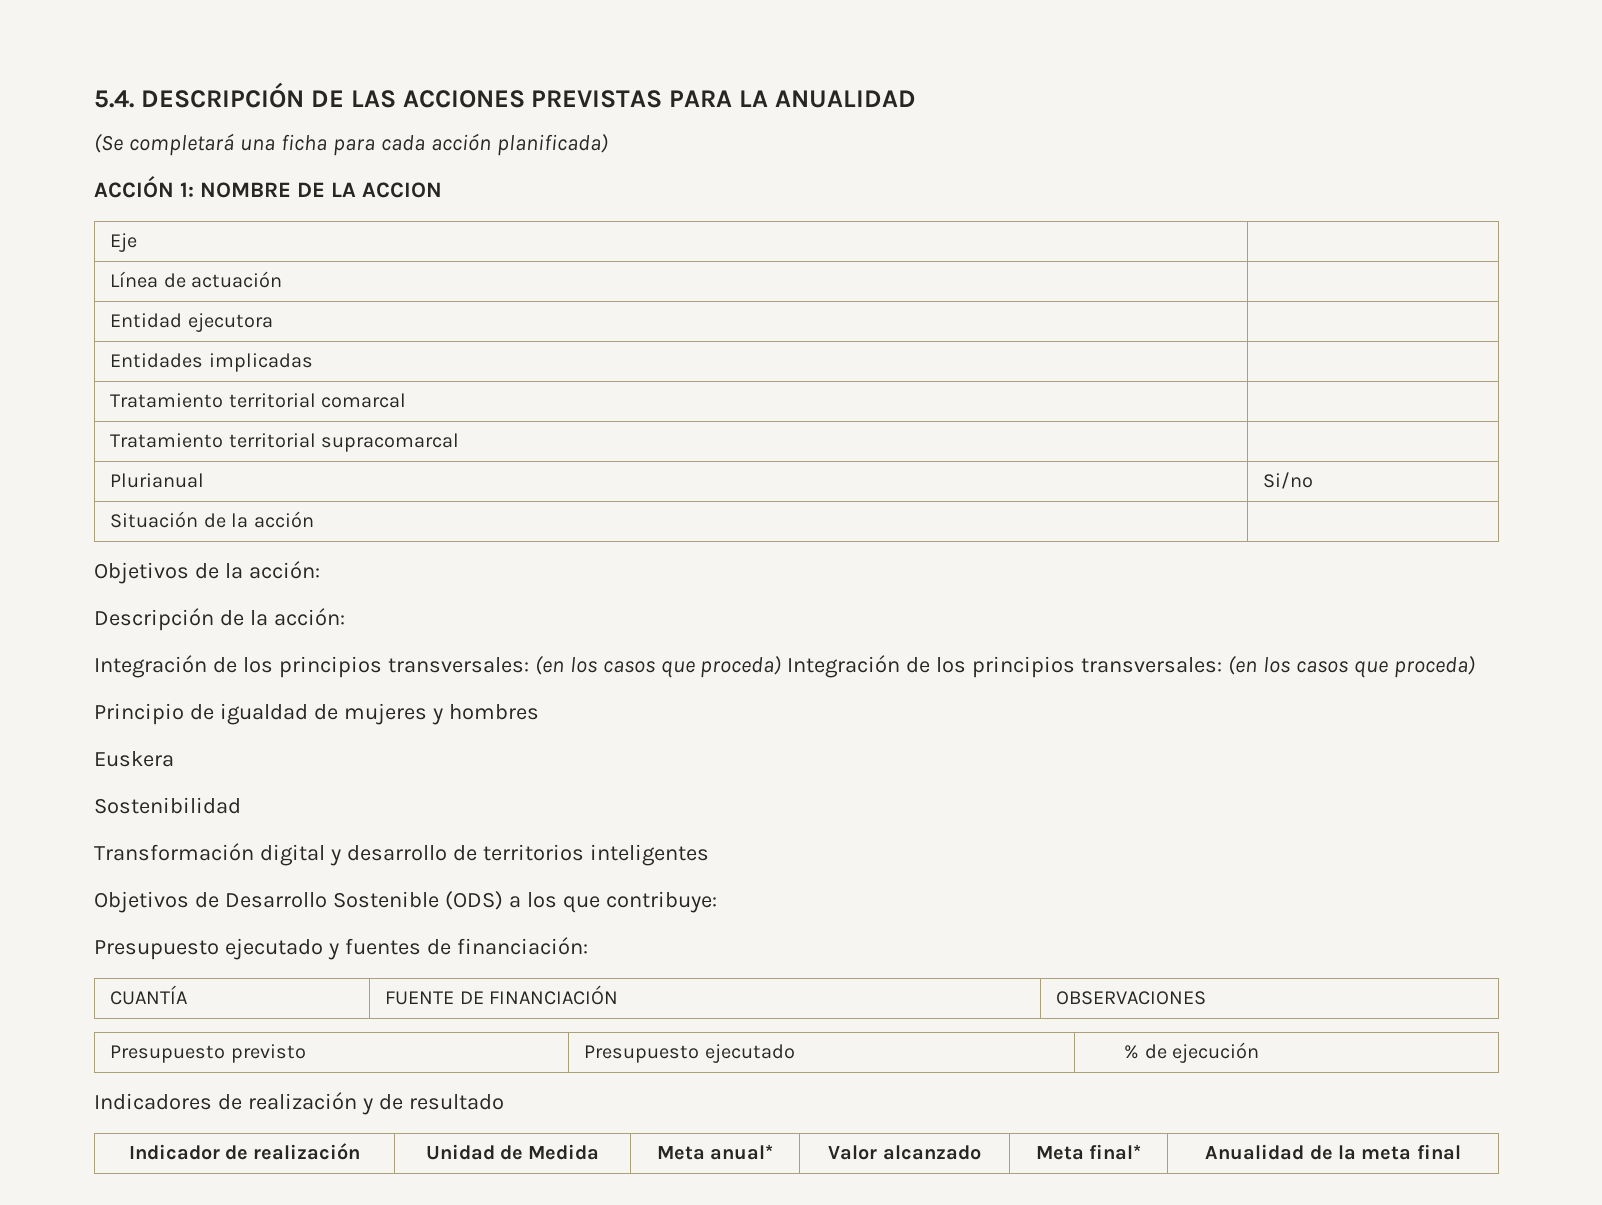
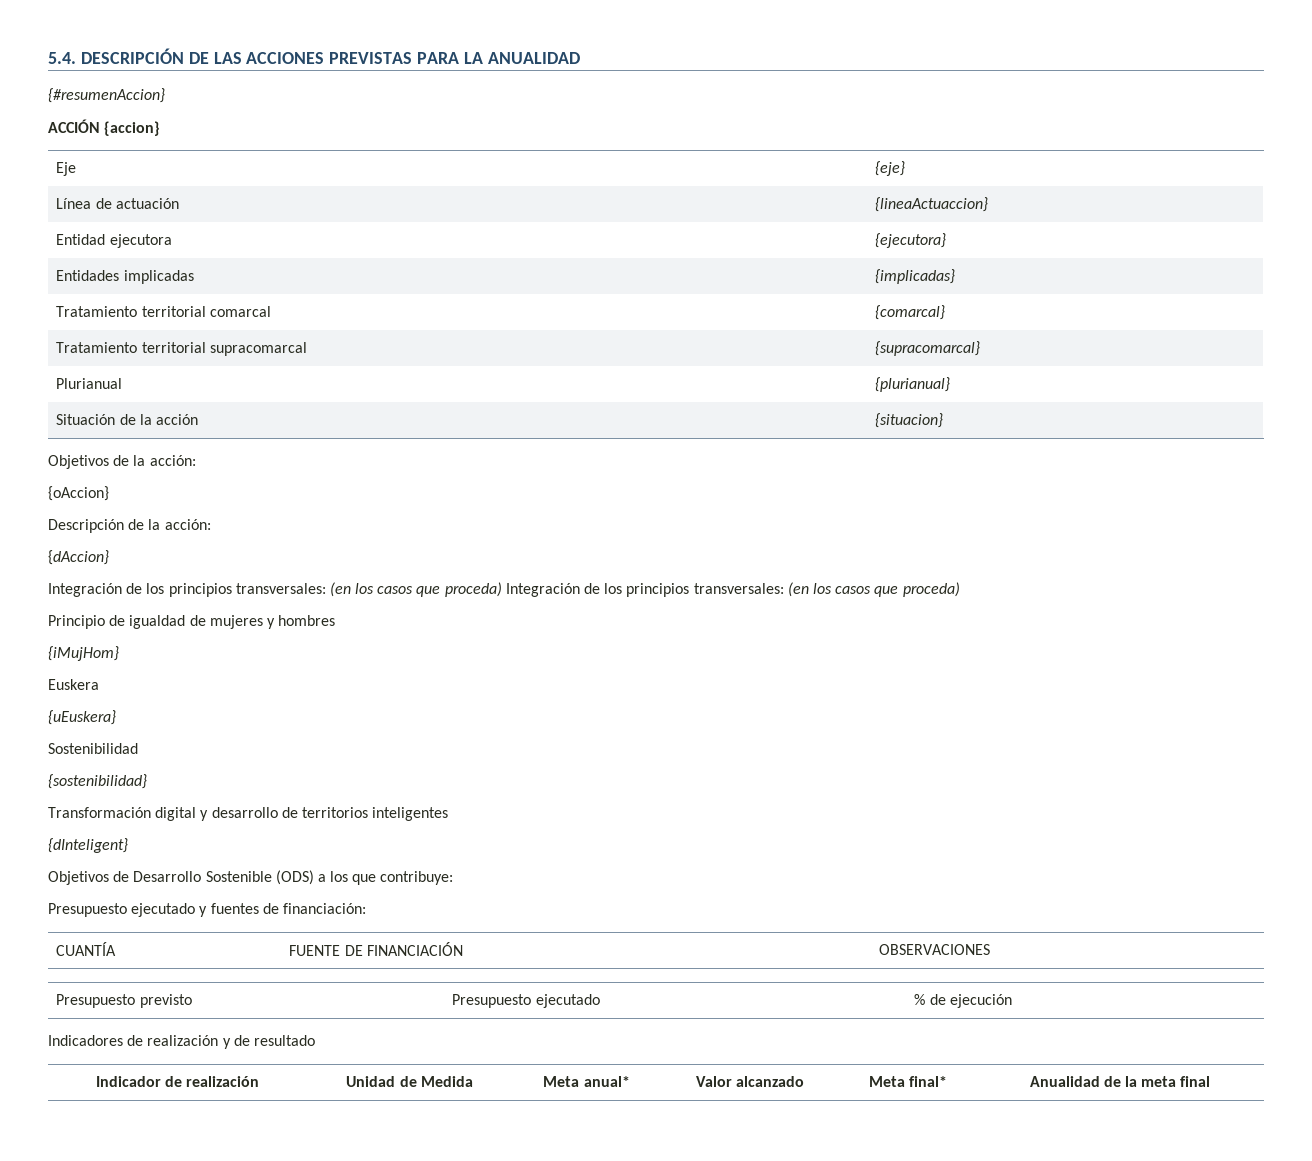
- (Se completará una ficha para cada acción planificada)
- ACCIÓN 1: NOMBRE DE LA ACCION
+ {#resumenAccion}
+ ACCIÓN {accion}
- Eje |
+ Eje | {eje}
- Línea de actuación |
+ Línea de actuación | {lineaActuaccion}
- Entidad ejecutora |
+ Entidad ejecutora | {ejecutora}
- Entidades implicadas |
+ Entidades implicadas | {implicadas}
- Tratamiento territorial comarcal |
+ Tratamiento territorial comarcal | {comarcal}
- Tratamiento territorial supracomarcal |
+ Tratamiento territorial supracomarcal | {supracomarcal}
- Plurianual | Si/no
+ Plurianual | {plurianual}
- Situación de la acción |
+ Situación de la acción | {situacion}
+ {oAccion}
+ {dAccion}
+ {iMujHom}
+ {uEuskera}
+ {sostenibilidad}
+ {dInteligent}

